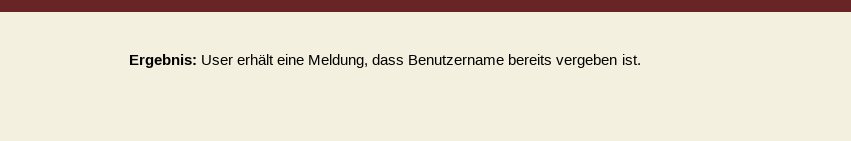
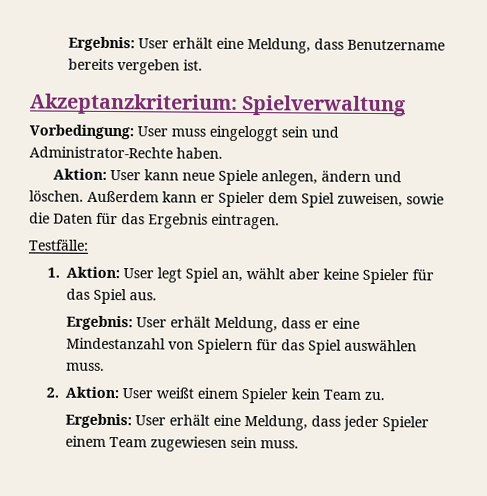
+ Akzeptanzkriterium: Spielverwaltung
+ Vorbedingung: User muss eingeloggt sein und Administrator-Rechte haben.
+ Aktion: User kann neue Spiele anlegen, ändern und löschen. Außerdem kann er Spieler dem Spiel zuweisen, sowie die Daten für das Ergebnis eintragen.
+ Testfälle:
+ 1. Aktion: User legt Spiel an, wählt aber keine Spieler für das Spiel aus.
+ Ergebnis: User erhält Meldung, dass er eine Mindestanzahl von Spielern für das Spiel auswählen muss.
+ 2. Aktion: User weißt einem Spieler kein Team zu.
+ Ergebnis: User erhält eine Meldung, dass jeder Spieler einem Team zugewiesen sein muss.

